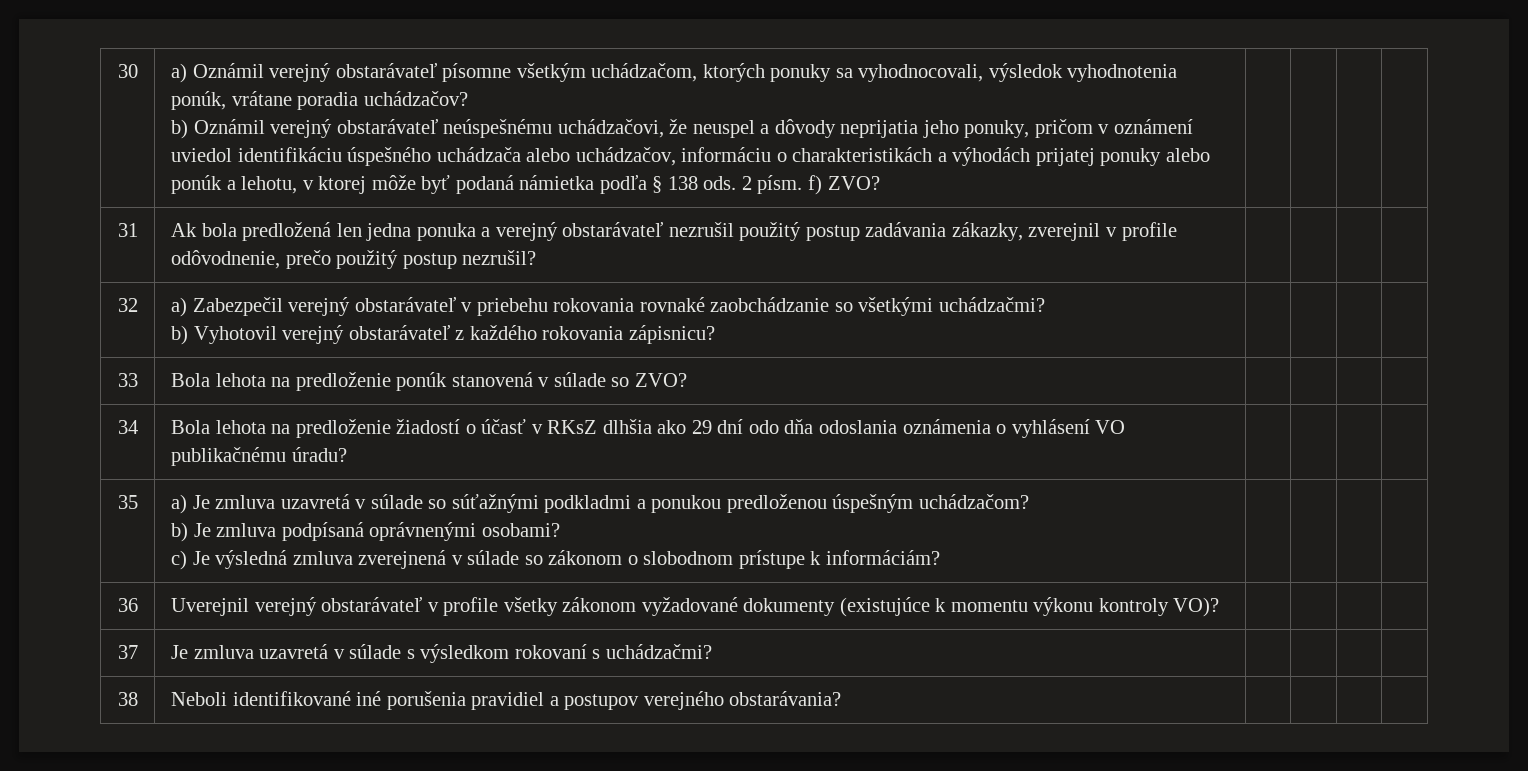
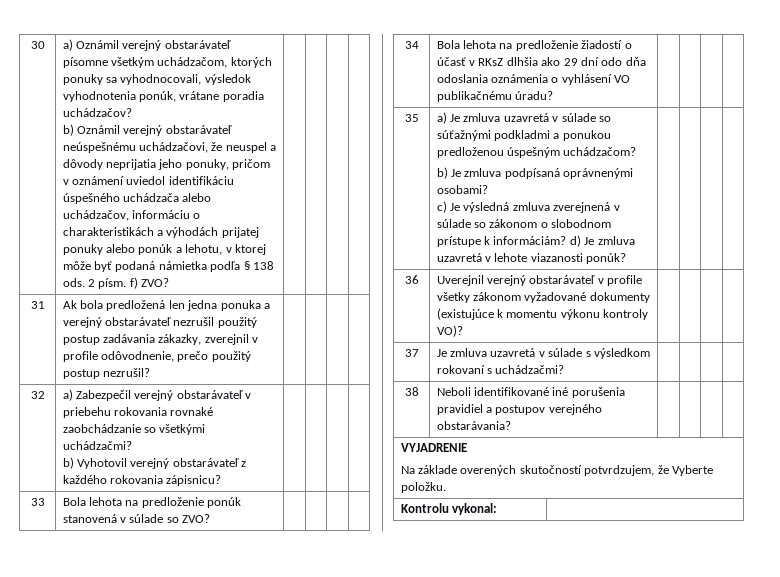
- c) Je výsledná zmluva zverejnená v súlade so zákonom o slobodnom prístupe k informáciám?
+ c) Je výsledná zmluva zverejnená v súlade so zákonom o slobodnom prístupe k informáciám? d) Je zmluva uzavretá v lehote viazanosti ponúk?
+ VYJADRENIE
+ Na základe overených skutočností potvrdzujem, že Vyberte položku.
+ Kontrolu vykonal: |

